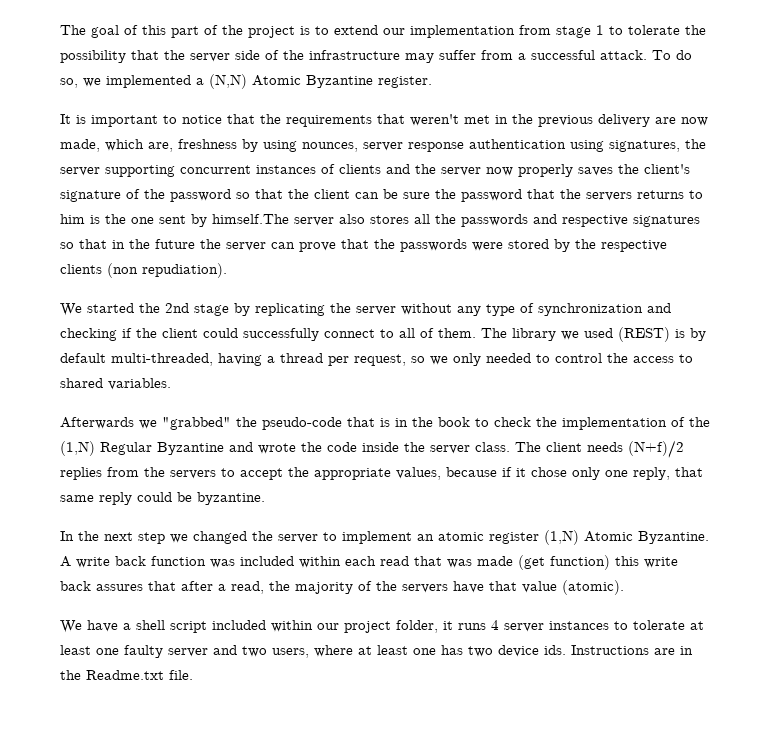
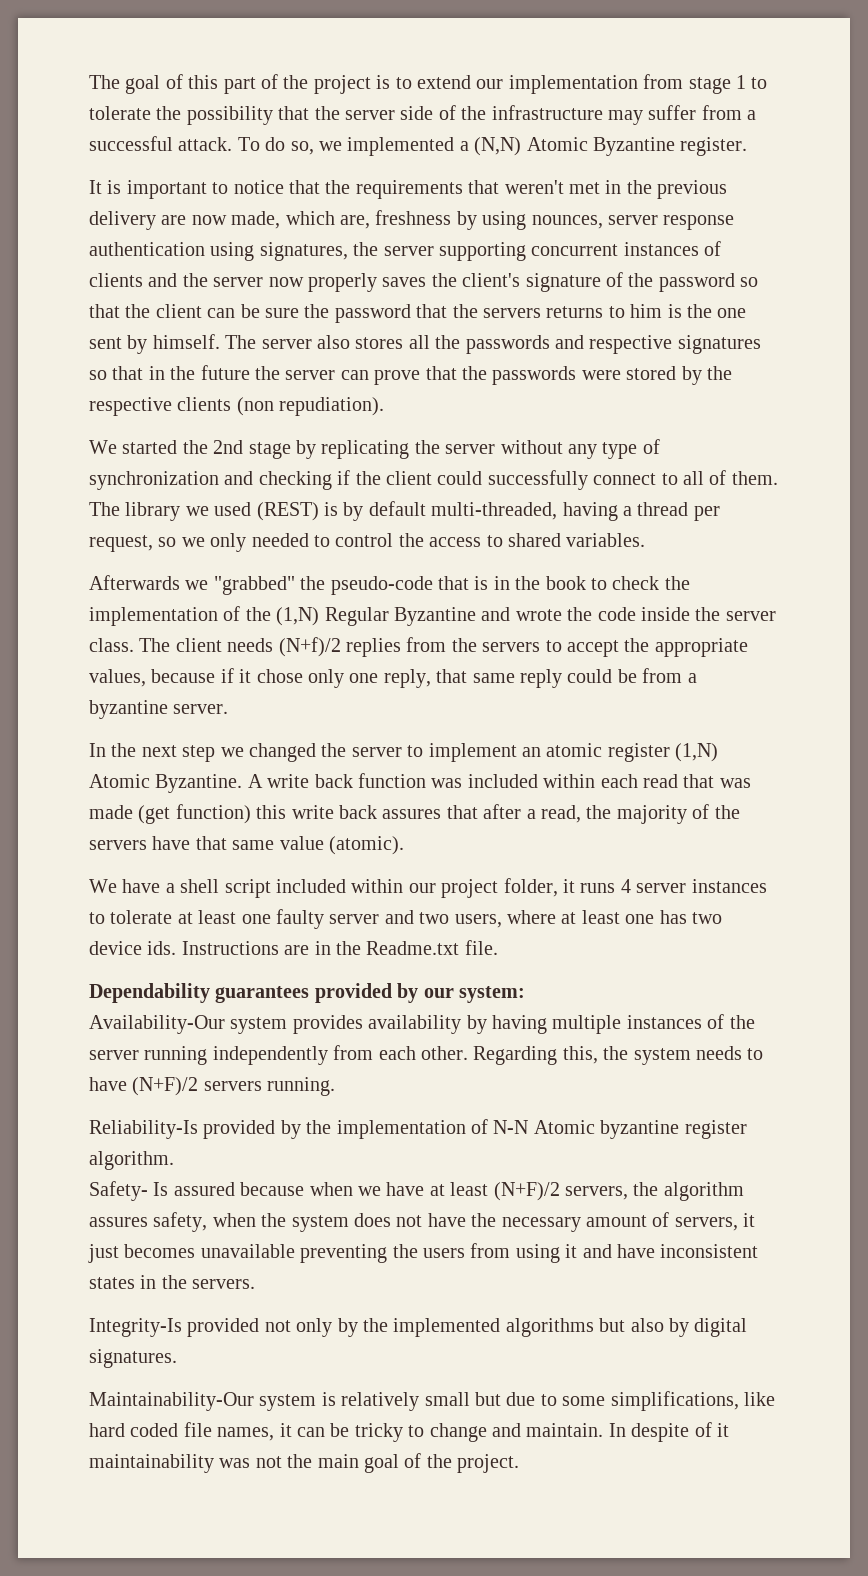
- It is important to notice that the requirements that weren't met in the previous delivery are now made, which are, freshness by using nounces, server response authentication using signatures, the server supporting concurrent instances of clients and the server now properly saves the client's signature of the password so that the client can be sure the password that the servers returns to him is the one sent by himself.The server also stores all the passwords and respective signatures so that in the future the server can prove that the passwords were stored by the respective clients (non repudiation).
+ It is important to notice that the requirements that weren't met in the previous delivery are now made, which are, freshness by using nounces, server response authentication using signatures, the server supporting concurrent instances of clients and the server now properly saves the client's signature of the password so that the client can be sure the password that the servers returns to him is the one sent by himself. The server also stores all the passwords and respective signatures so that in the future the server can prove that the passwords were stored by the respective clients (non repudiation).
- The client needs (N+f)/2 replies from the servers to accept the appropriate values, because if it chose only one reply, that same reply could be byzantine.
+ The client needs (N+f)/2 replies from the servers to accept the appropriate values, because if it chose only one reply, that same reply could be from a byzantine server.
- A write back function was included within each read that was made (get function) this write back assures that after a read, the majority of the servers have that value (atomic).
+ A write back function was included within each read that was made (get function) this write back assures that after a read, the majority of the servers have that same value (atomic).
+ Dependability guarantees provided by our system:
+ Availability-Our system provides availability by having multiple instances of the server running independently from each other. Regarding this, the system needs to have (N+F)/2 servers running.
+ Reliability-Is provided by the implementation of N-N Atomic byzantine register algorithm.
+ Safety- Is assured because when we have at least (N+F)/2 servers, the algorithm assures safety, when the system does not have the necessary amount of servers, it just becomes unavailable preventing the users from using it and have inconsistent states in the servers.
+ Integrity-Is provided not only by the implemented algorithms but also by digital signatures.
+ Maintainability-Our system is relatively small but due to some simplifications, like hard coded file names, it can be tricky to change and maintain. In despite of it maintainability was not the main goal of the project.

